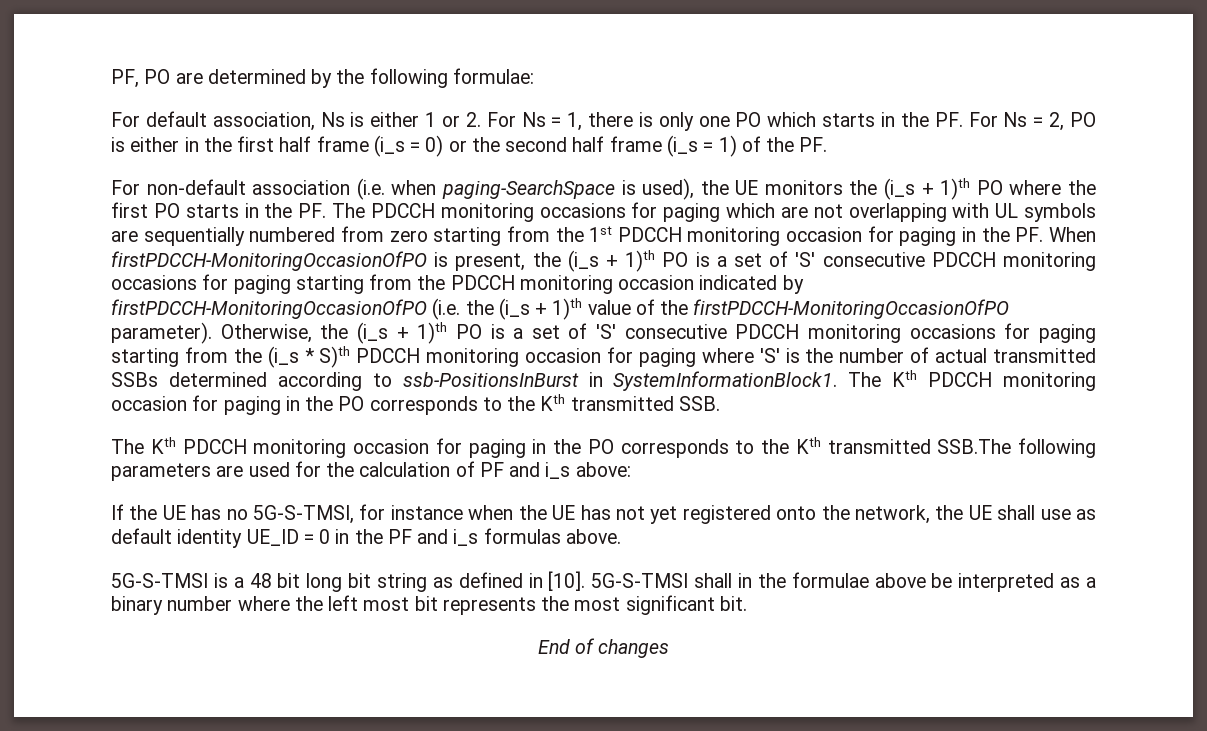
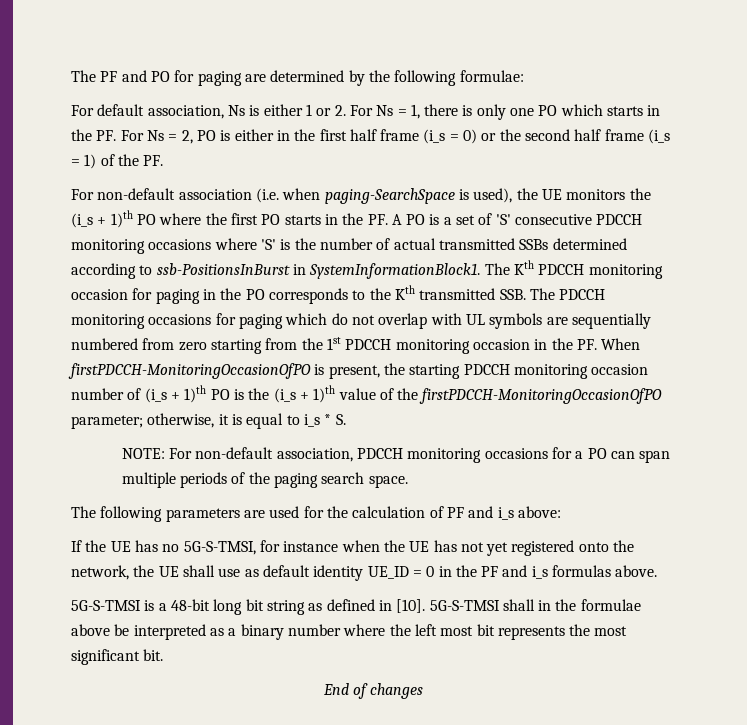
- PF, PO are determined by the following formulae:
+ The PF and PO for paging are determined by the following formulae:
- For non-default association (i.e. when paging-SearchSpace is used), the UE monitors the (i_s + 1)th PO where the first PO starts in the PF. The PDCCH monitoring occasions for paging which are not overlapping with UL symbols are sequentially numbered from zero starting from the 1st PDCCH monitoring occasion for paging in the PF. When firstPDCCH-MonitoringOccasionOfPO is present, the (i_s + 1)th PO is a set of 'S' consecutive PDCCH monitoring occasions for paging starting from the PDCCH monitoring occasion indicated by firstPDCCH-MonitoringOccasionOfPO (i.e. the (i_s + 1)th value of the firstPDCCH-MonitoringOccasionOfPO parameter). Otherwise, the (i_s + 1)th PO is a set of 'S' consecutive PDCCH monitoring occasions for paging starting from the (i_s * S)th PDCCH monitoring occasion for paging where 'S' is the number of actual transmitted SSBs determined according to ssb-PositionsInBurst in SystemInformationBlock1.
+ For non-default association (i.e. when paging-SearchSpace is used), the UE monitors the (i_s + 1)th PO where the first PO starts in the PF. A PO is a set of 'S' consecutive PDCCH monitoring occasions where 'S' is the number of actual transmitted SSBs determined according to ssb-PositionsInBurst in SystemInformationBlock1.
- The Kth PDCCH monitoring occasion for paging in the PO corresponds to the Kth transmitted SSB.
- The Kth PDCCH monitoring occasion for paging in the PO corresponds to the Kth transmitted SSB.The following parameters are used for the calculation of PF and i_s above:
+ The Kth PDCCH monitoring occasion for paging in the PO corresponds to the Kth transmitted SSB. The PDCCH monitoring occasions for paging which do not overlap with UL symbols are sequentially numbered from zero starting from the 1st PDCCH monitoring occasion in the PF. When firstPDCCH-MonitoringOccasionOfPO is present, the starting PDCCH monitoring occasion number of (i_s + 1)th PO is the (i_s + 1)th value of the firstPDCCH-MonitoringOccasionOfPO parameter; otherwise, it is equal to i_s * S.
+ NOTE: For non-default association, PDCCH monitoring occasions for a PO can span multiple periods of the paging search space.
+ The following parameters are used for the calculation of PF and i_s above:
- 5G-S-TMSI is a 48 bit long bit string as defined in [10].
+ 5G-S-TMSI is a 48-bit long bit string as defined in [10].

